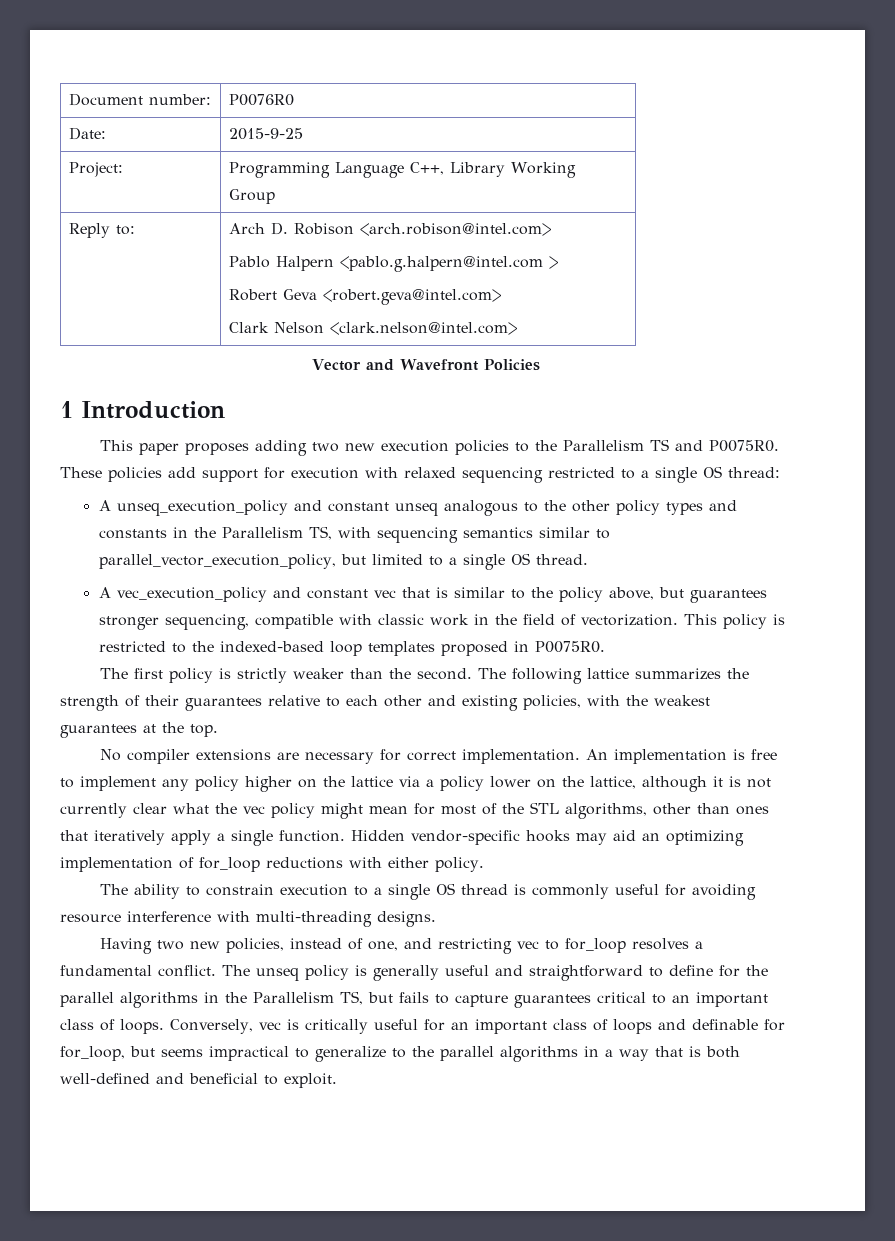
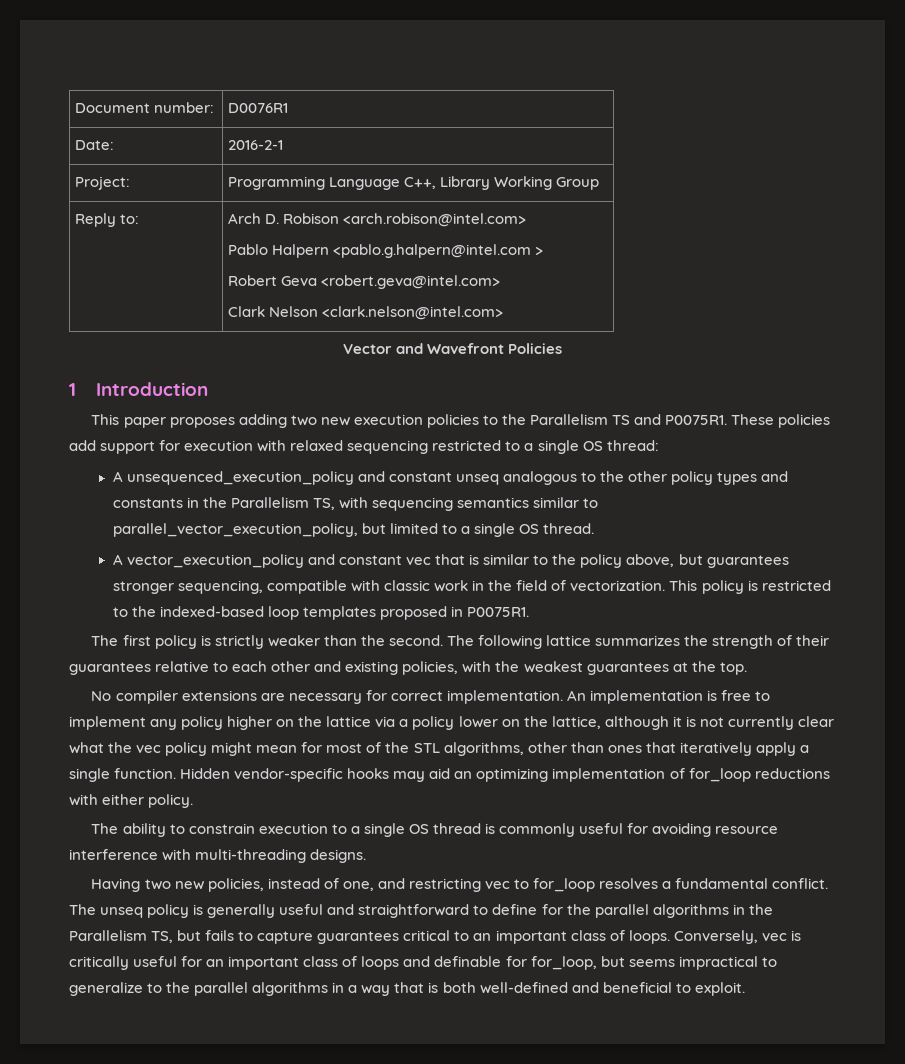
- Document number: | P0076R0
+ Document number: | D0076R1
- Date: | 2015-9-25
+ Date: | 2016-2-1
- This paper proposes adding two new execution policies to the Parallelism TS and P0075R0.
+ This paper proposes adding two new execution policies to the Parallelism TS and P0075R1.
- A unseq_execution_policy and constant unseq analogous to the other policy types and constants in the Parallelism TS, with sequencing semantics similar to parallel_vector_execution_policy, but limited to a single OS thread.
+ A unsequenced_execution_policy and constant unseq analogous to the other policy types and constants in the Parallelism TS, with sequencing semantics similar to parallel_vector_execution_policy, but limited to a single OS thread.
- A vec_execution_policy and constant vec that is similar to the policy above, but guarantees stronger sequencing, compatible with classic work in the field of vectorization.
+ A vector_execution_policy and constant vec that is similar to the policy above, but guarantees stronger sequencing, compatible with classic work in the field of vectorization.
- This policy is restricted to the indexed-based loop templates proposed in P0075R0.
+ This policy is restricted to the indexed-based loop templates proposed in P0075R1.

